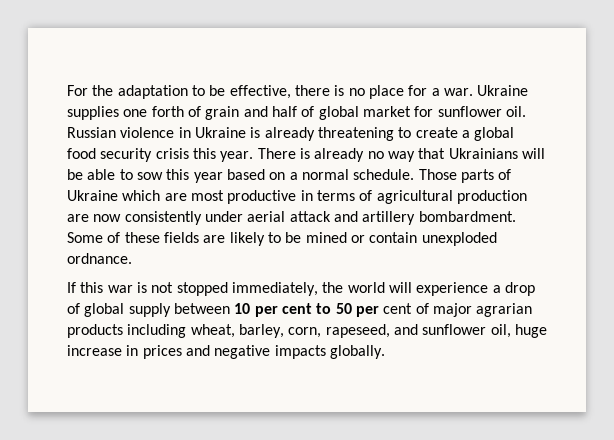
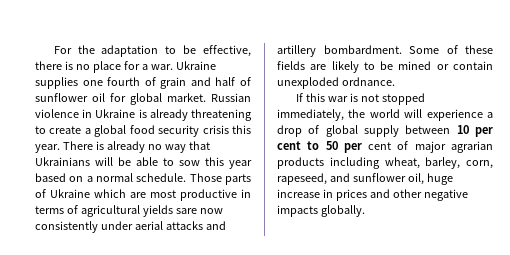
- Ukraine supplies one forth of grain and half of global market for sunflower oil.
+ Ukraine supplies one fourth of grain and half of sunflower oil for global market.
- Those parts of Ukraine which are most productive in terms of agricultural production are now consistently under aerial attack and artillery bombardment.
+ Those parts of Ukraine which are most productive in terms of agricultural yields sare now consistently under aerial attacks and artillery bombardment.
- If this war is not stopped immediately, the world will experience a drop of global supply between 10 per cent to 50 per cent of major agrarian products including wheat, barley, corn, rapeseed, and sunflower oil, huge increase in prices and negative impacts globally.
+ If this war is not stopped immediately, the world will experience a drop of global supply between 10 per cent to 50 per cent of major agrarian products including wheat, barley, corn, rapeseed, and sunflower oil, huge increase in prices and other negative impacts globally.

